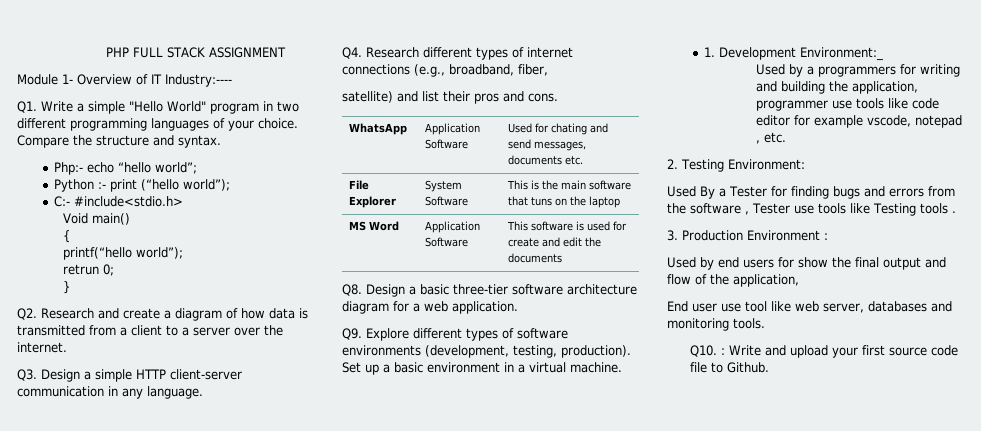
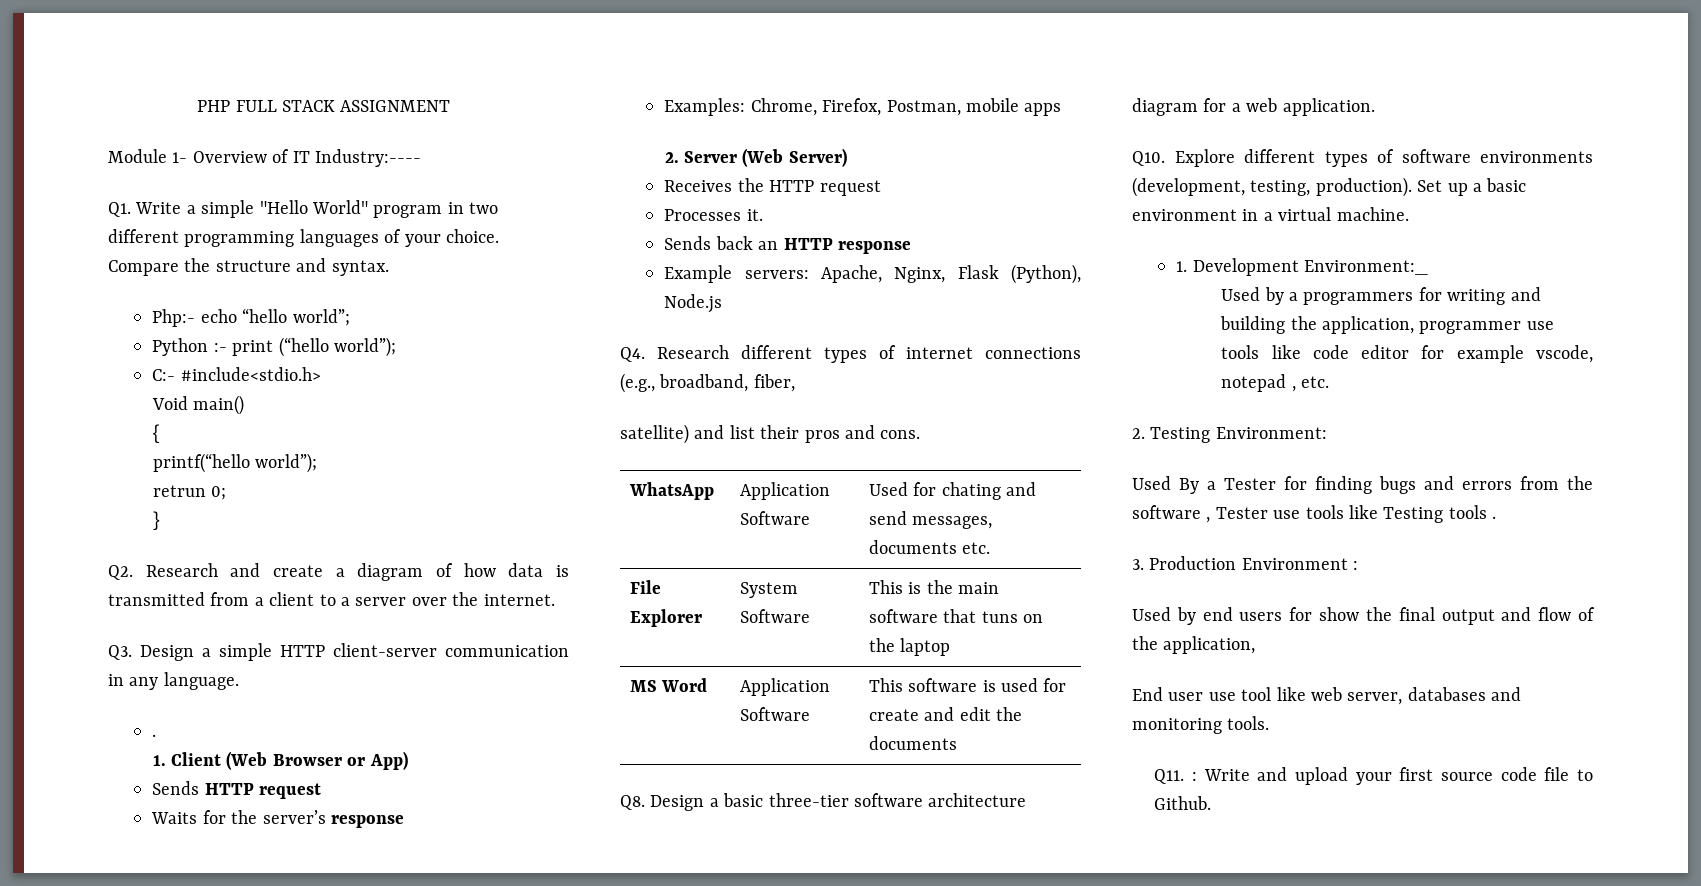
  Q3. Design a simple HTTP client-server communication in any language.
+ .
+ 1. Client (Web Browser or App)
+ Sends HTTP request
+ Waits for the server’s response
+ Examples: Chrome, Firefox, Postman, mobile apps
+ 2. Server (Web Server)
+ Receives the HTTP request
+ Processes it.
+ Sends back an HTTP response
+ Example servers: Apache, Nginx, Flask (Python), Node.js
- Q9. Explore different types of software environments (development, testing, production).
+ Q10. Explore different types of software environments (development, testing, production).
- Q10. : Write and upload your first source code file to Github.
+ Q11. : Write and upload your first source code file to Github.

